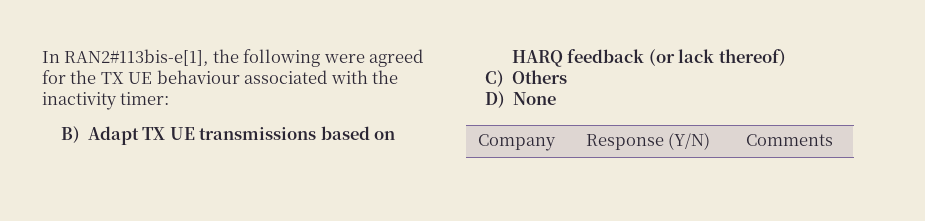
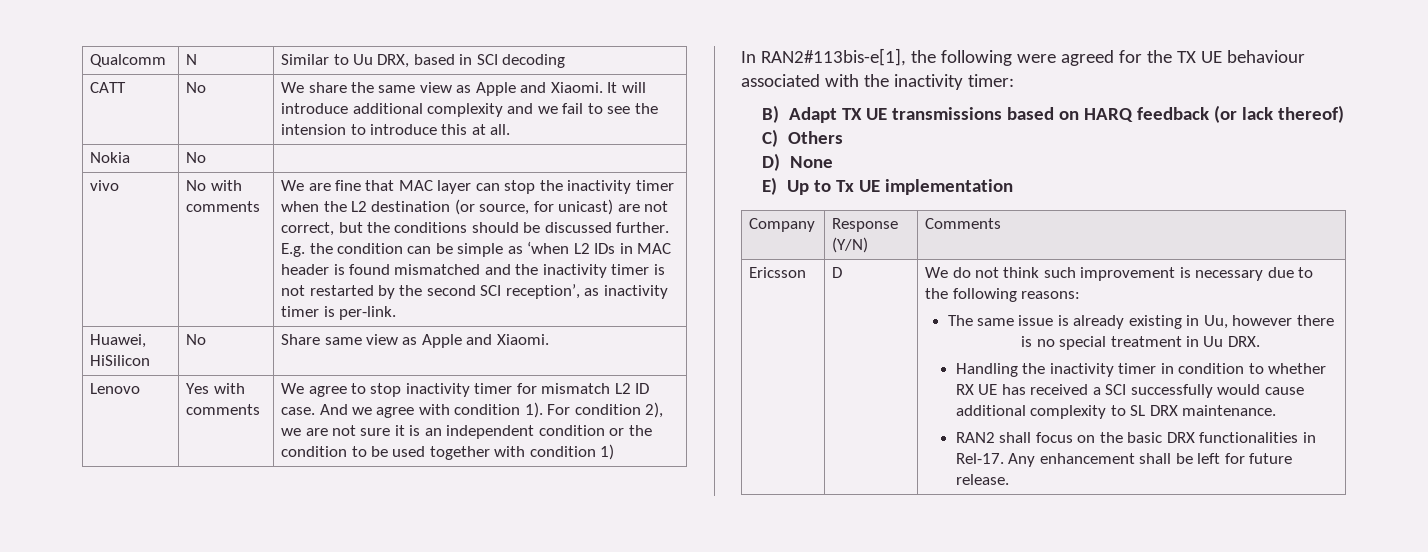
+ Qualcomm | N | Similar to Uu DRX, based in SCI decoding
+ CATT | No | We share the same view as Apple and Xiaomi. It will introduce additional complexity and we fail to see the intension to introduce this at all.
+ Nokia | No |
+ vivo | No with comments | We are fine that MAC layer can stop the inactivity timer when the L2 destination (or source, for unicast) are not correct, but the conditions should be discussed further. E.g. the condition can be simple as ‘when L2 IDs in MAC header is found mismatched and the inactivity timer is not restarted by the second SCI reception’, as inactivity timer is per-link.
+ Huawei, HiSilicon | No | Share same view as Apple and Xiaomi.
+ Lenovo | Yes with comments | We agree to stop inactivity timer for mismatch L2 ID case. And we agree with condition 1). For condition 2), we are not sure it is an independent condition or the condition to be used together with condition 1)
+ E) Up to Tx UE implementation
  Company | Response (Y/N) | Comments
+ Ericsson | D | We do not think such improvement is necessary due to the following reasons:
+ The same issue is already existing in Uu, however there is no special treatment in Uu DRX.
+ Handling the inactivity timer in condition to whether RX UE has received a SCI successfully would cause additional complexity to SL DRX maintenance.
+ RAN2 shall focus on the basic DRX functionalities in Rel-17. Any enhancement shall be left for future release.

